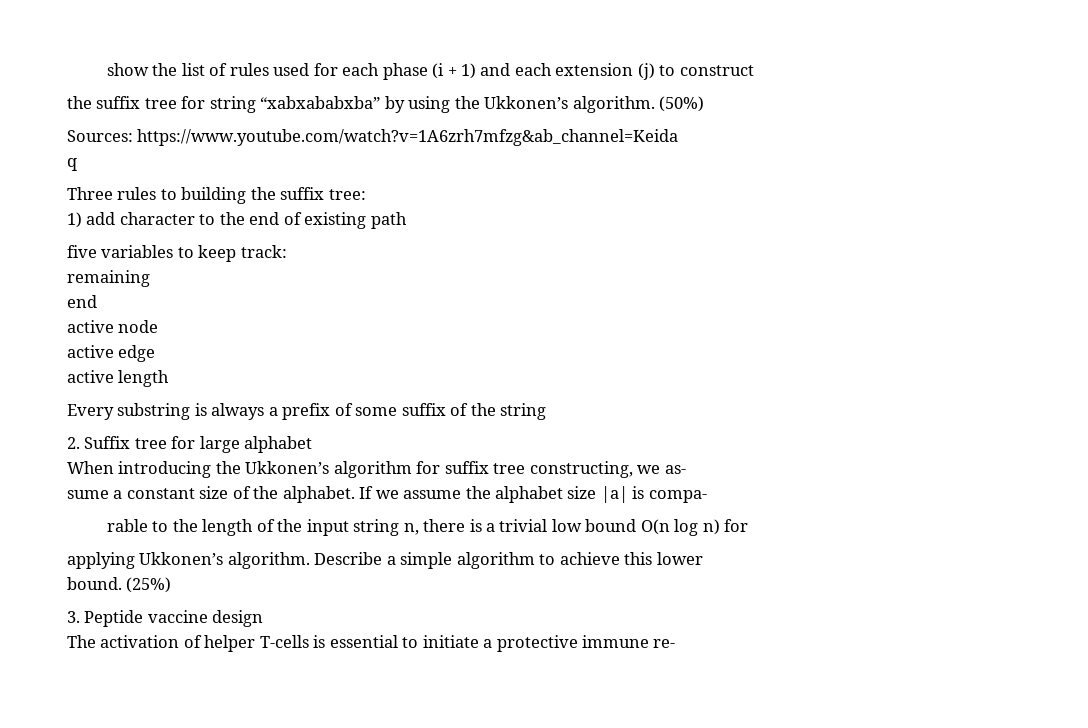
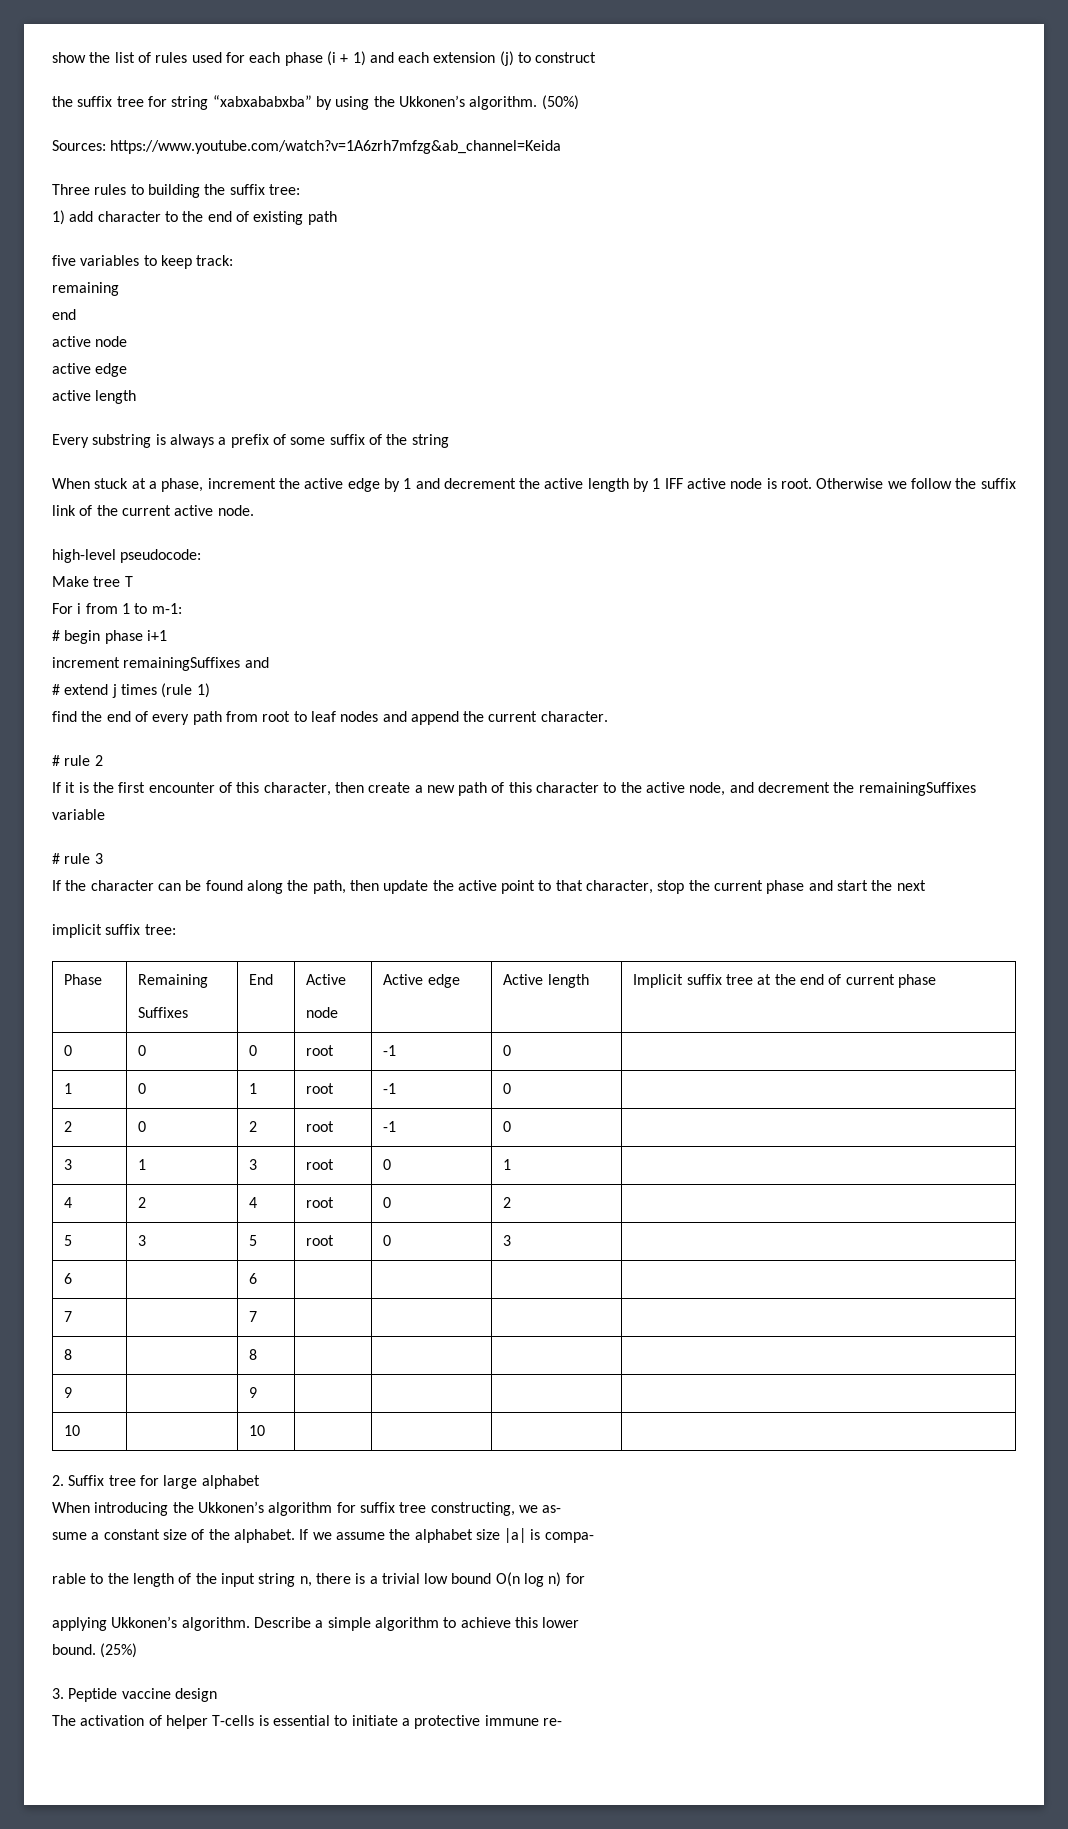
- q
+ When stuck at a phase, increment the active edge by 1 and decrement the active length by 1 IFF active node is root. Otherwise we follow the suffix link of the current active node.
+ high-level pseudocode:
+ Make tree T
+ For i from 1 to m-1:
+ # begin phase i+1
+ increment remainingSuffixes and
+ # extend j times (rule 1)
+ find the end of every path from root to leaf nodes and append the current character.
+ # rule 2
+ If it is the first encounter of this character, then create a new path of this character to the active node, and decrement the remainingSuffixes variable
+ # rule 3
+ If the character can be found along the path, then update the active point to that character, stop the current phase and start the next
+ implicit suffix tree:
+ Phase | Remaining
+ Suffixes | End | Active
+ node | Active edge | Active length | Implicit suffix tree at the end of current phase
+ 0 | 0 | 0 | root | -1 | 0 |
+ 1 | 0 | 1 | root | -1 | 0 |
+ 2 | 0 | 2 | root | -1 | 0 |
+ 3 | 1 | 3 | root | 0 | 1 |
+ 4 | 2 | 4 | root | 0 | 2 |
+ 5 | 3 | 5 | root | 0 | 3 |
+ 6 | | 6 | | | |
+ 7 | | 7 | | | |
+ 8 | | 8 | | | |
+ 9 | | 9 | | | |
+ 10 | | 10 | | | |

